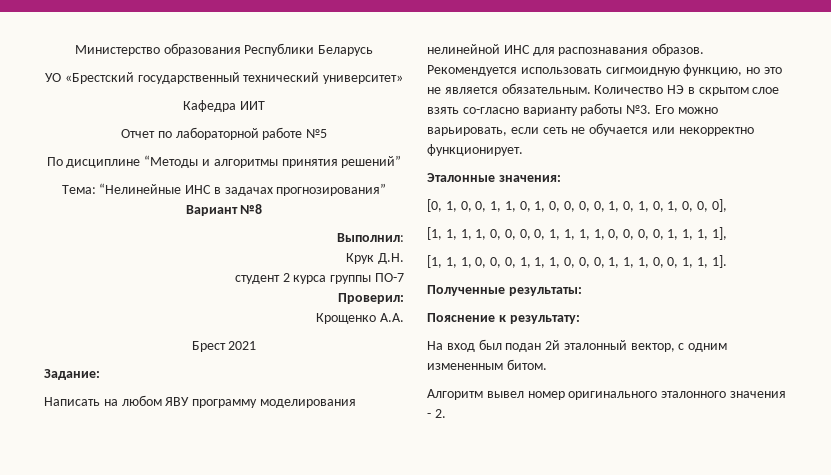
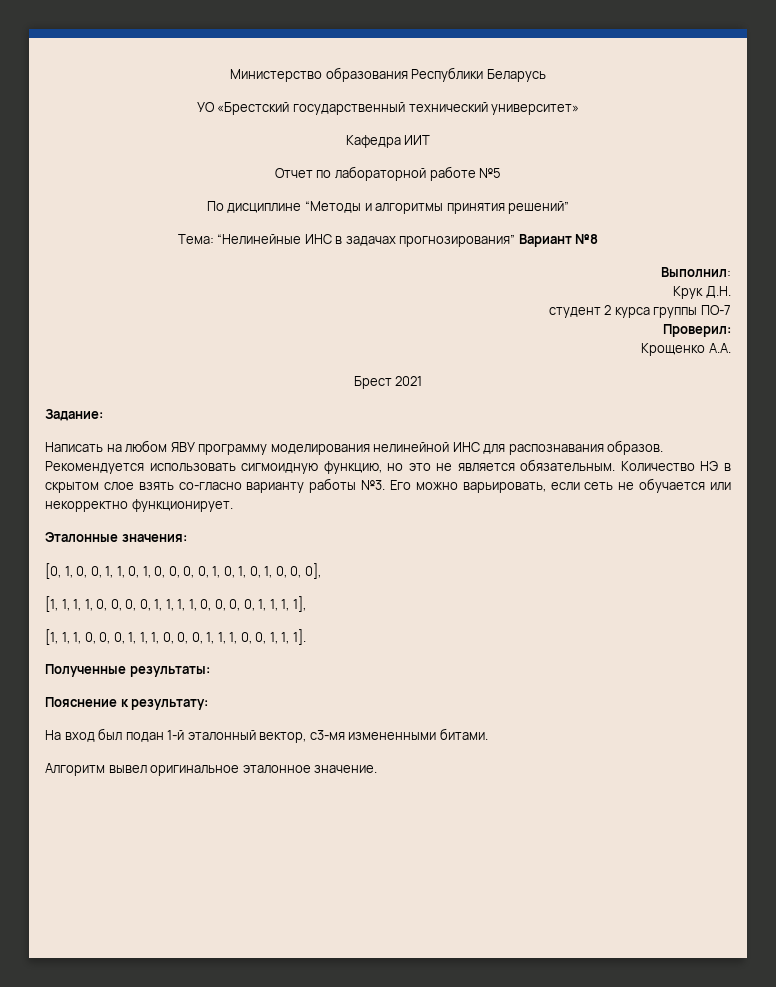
- На вход был подан 2й эталонный вектор, с одним измененным битом.
- Алгоритм вывел номер оригинального эталонного значения - 2.
+ На вход был подан 1-й эталонный вектор, с3-мя измененными битами.
+ Алгоритм вывел оригинальное эталонное значение.

